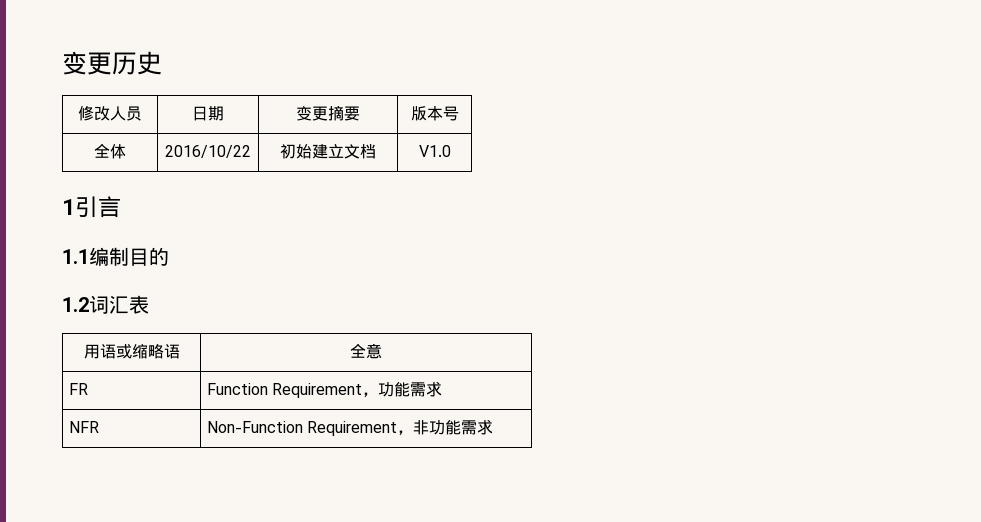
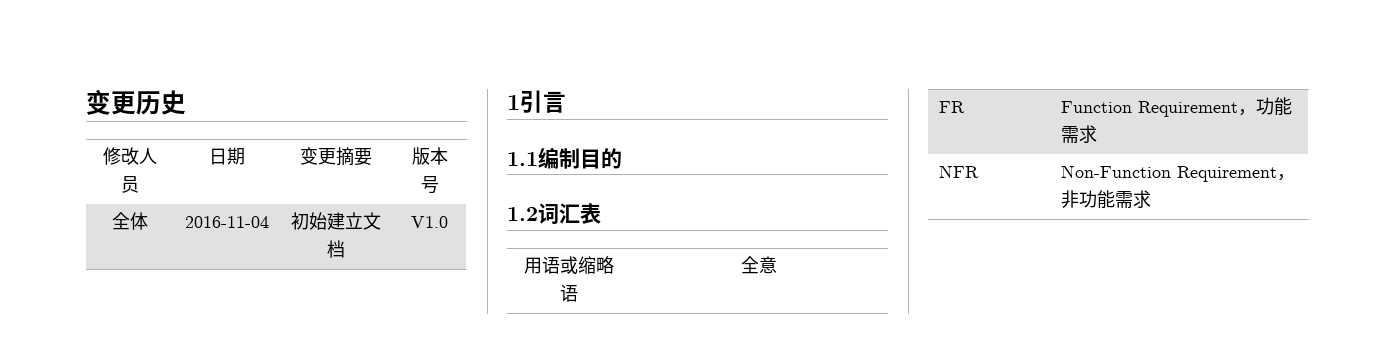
- 全体 | 2016/10/22 | 初始建立文档 | V1.0
+ 全体 | 2016-11-04 | 初始建立文档 | V1.0

